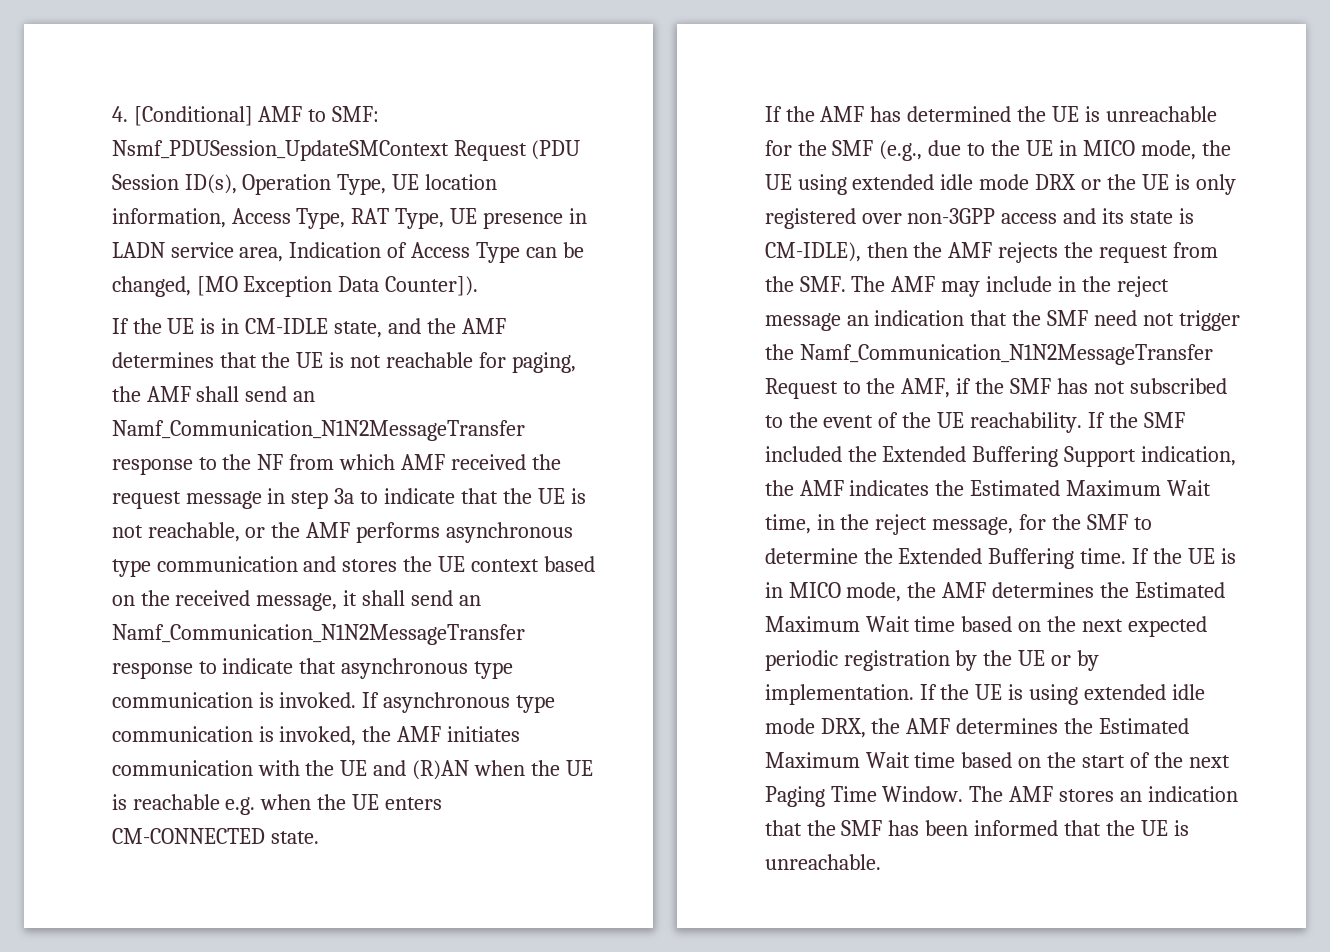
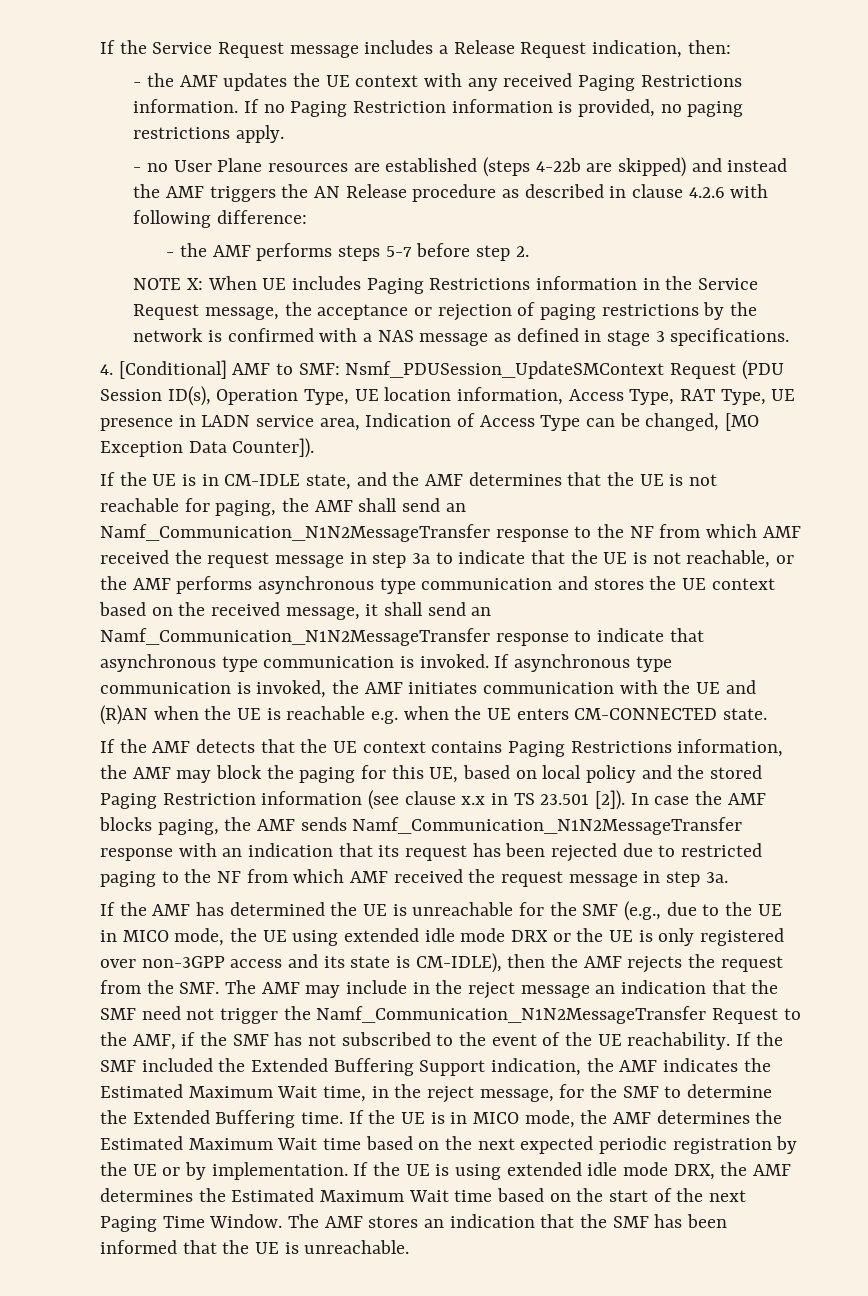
+ If the Service Request message includes a Release Request indication, then:
+ - the AMF updates the UE context with any received Paging Restrictions information. If no Paging Restriction information is provided, no paging restrictions apply.
+ - no User Plane resources are established (steps 4-22b are skipped) and instead the AMF triggers the AN Release procedure as described in clause 4.2.6 with following difference:
+ - the AMF performs steps 5-7 before step 2.
+ NOTE X: When UE includes Paging Restrictions information in the Service Request message, the acceptance or rejection of paging restrictions by the network is confirmed with a NAS message as defined in stage 3 specifications.
+ If the AMF detects that the UE context contains Paging Restrictions information, the AMF may block the paging for this UE, based on local policy and the stored Paging Restriction information (see clause x.x in TS 23.501 [2]). In case the AMF blocks paging, the AMF sends Namf_Communication_N1N2MessageTransfer response with an indication that its request has been rejected due to restricted paging to the NF from which AMF received the request message in step 3a.

